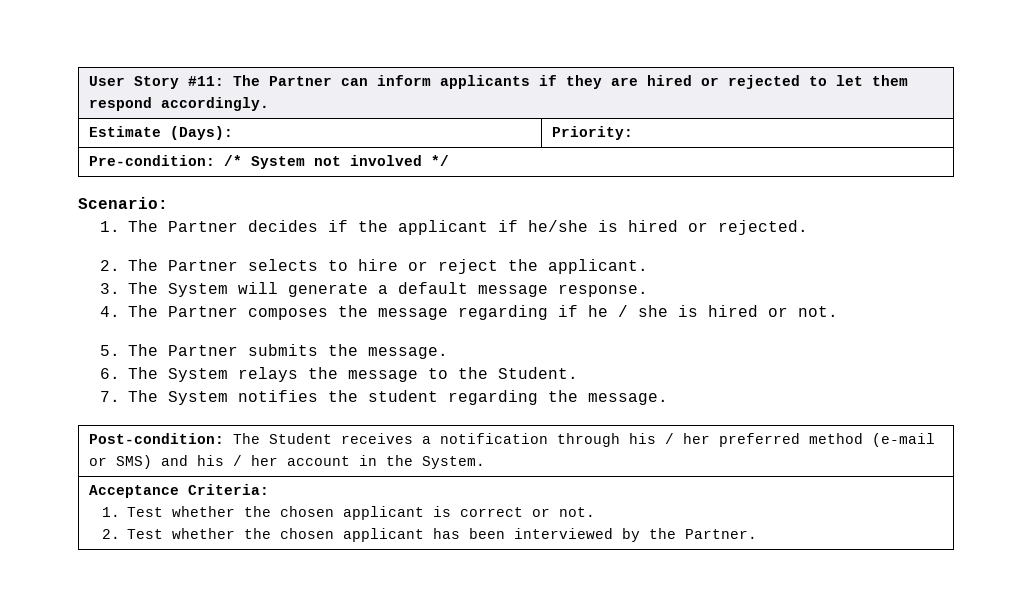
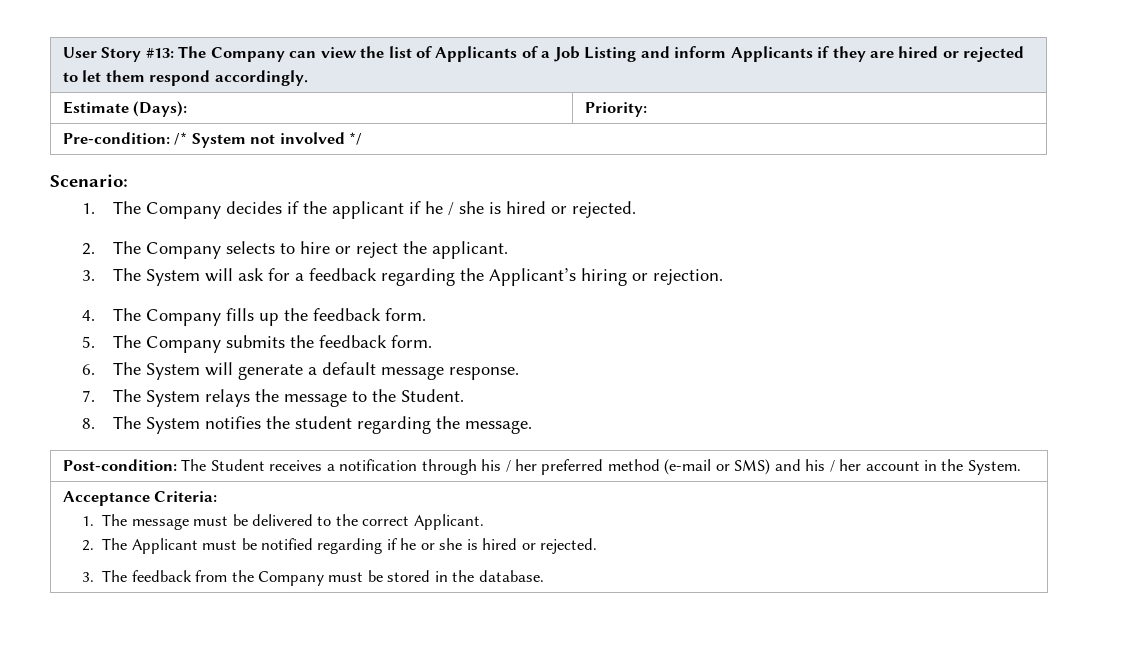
- User Story #11: The Partner can inform applicants if they are hired or rejected to let them respond accordingly.
+ User Story #13: The Company can view the list of Applicants of a Job Listing and inform Applicants if they are hired or rejected to let them respond accordingly.
- 1. The Partner decides if the applicant if he/she is hired or rejected.
+ 1. The Company decides if the applicant if he / she is hired or rejected.
- 2. The Partner selects to hire or reject the applicant.
+ 2. The Company selects to hire or reject the applicant.
- 3. The System will generate a default message response.
+ 3. The System will ask for a feedback regarding the Applicant’s hiring or rejection.
+ 4. The Company fills up the feedback form.
+ 5. The Company submits the feedback form.
+ 6. The System will generate a default message response.
- 4. The Partner composes the message regarding if he / she is hired or not.
- 5. The Partner submits the message.
- 6. The System relays the message to the Student.
+ 7. The System relays the message to the Student.
- 7. The System notifies the student regarding the message.
+ 8. The System notifies the student regarding the message.
  Acceptance Criteria:
- 1. Test whether the chosen applicant is correct or not.
- 2. Test whether the chosen applicant has been interviewed by the Partner.
+ 1. The message must be delivered to the correct Applicant.
+ 2. The Applicant must be notified regarding if he or she is hired or rejected.
+ 3. The feedback from the Company must be stored in the database.

